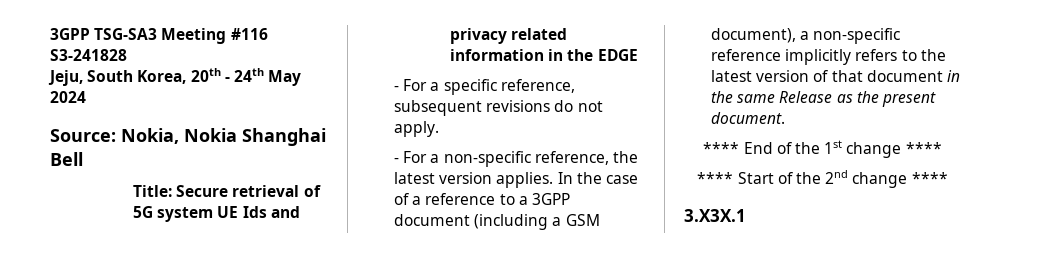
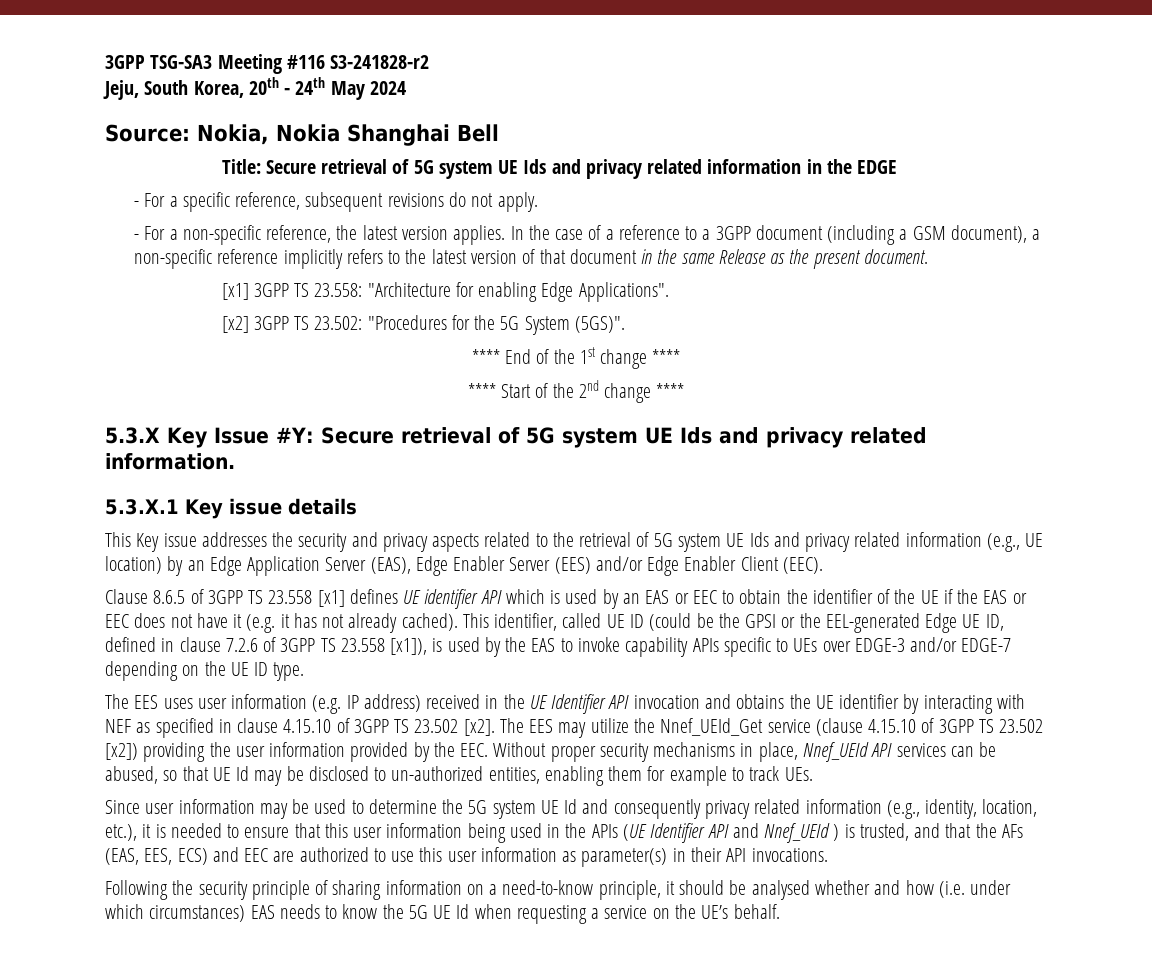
- 3GPP TSG-SA3 Meeting #116 S3-241828
+ 3GPP TSG-SA3 Meeting #116 S3-241828-r2
+ [x1] 3GPP TS 23.558: "Architecture for enabling Edge Applications".
+ [x2] 3GPP TS 23.502: "Procedures for the 5G System (5GS)".
- 3.X3X.1
+ 5.3.X Key Issue #Y: Secure retrieval of 5G system UE Ids and privacy related information.
+ 5.3.X.1 Key issue details
+ This Key issue addresses the security and privacy aspects related to the retrieval of 5G system UE Ids and privacy related information (e.g., UE location) by an Edge Application Server (EAS), Edge Enabler Server (EES) and/or Edge Enabler Client (EEC).
+ Clause 8.6.5 of 3GPP TS 23.558 [x1] defines UE identifier API which is used by an EAS or EEC to obtain the identifier of the UE if the EAS or EEC does not have it (e.g. it has not already cached). This identifier, called UE ID (could be the GPSI or the EEL-generated Edge UE ID, defined in clause 7.2.6 of 3GPP TS 23.558 [x1]), is used by the EAS to invoke capability APIs specific to UEs over EDGE-3 and/or EDGE-7 depending on the UE ID type.
+ The EES uses user information (e.g. IP address) received in the UE Identifier API invocation and obtains the UE identifier by interacting with NEF as specified in clause 4.15.10 of 3GPP TS 23.502 [x2]. The EES may utilize the Nnef_UEId_Get service (clause 4.15.10 of 3GPP TS 23.502 [x2]) providing the user information provided by the EEC. Without proper security mechanisms in place, Nnef_UEId API services can be abused, so that UE Id may be disclosed to un-authorized entities, enabling them for example to track UEs.
+ Since user information may be used to determine the 5G system UE Id and consequently privacy related information (e.g., identity, location, etc.), it is needed to ensure that this user information being used in the APIs (UE Identifier API and Nnef_UEId ) is trusted, and that the AFs (EAS, EES, ECS) and EEC are authorized to use this user information as parameter(s) in their API invocations.
+ Following the security principle of sharing information on a need-to-know principle, it should be analysed whether and how (i.e. under which circumstances) EAS needs to know the 5G UE Id when requesting a service on the UE’s behalf.

